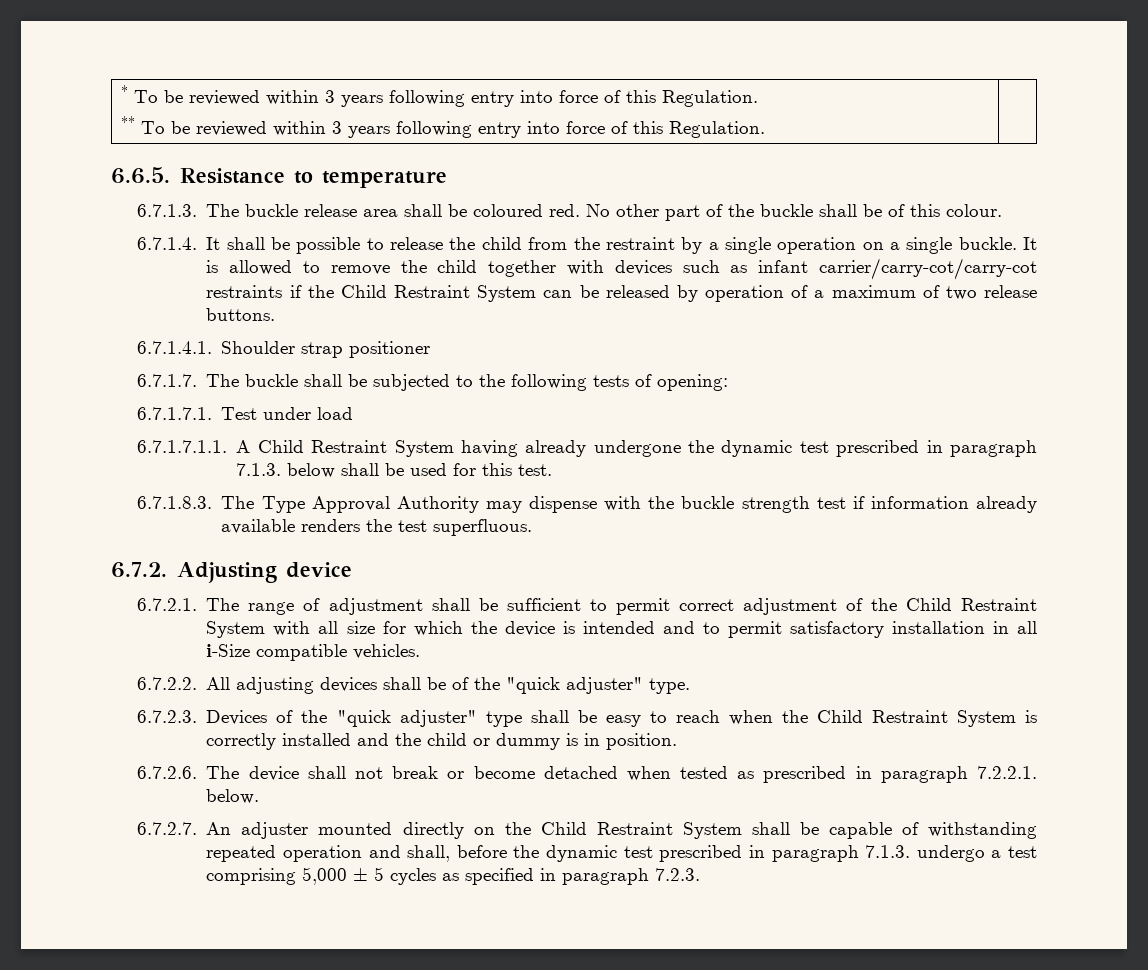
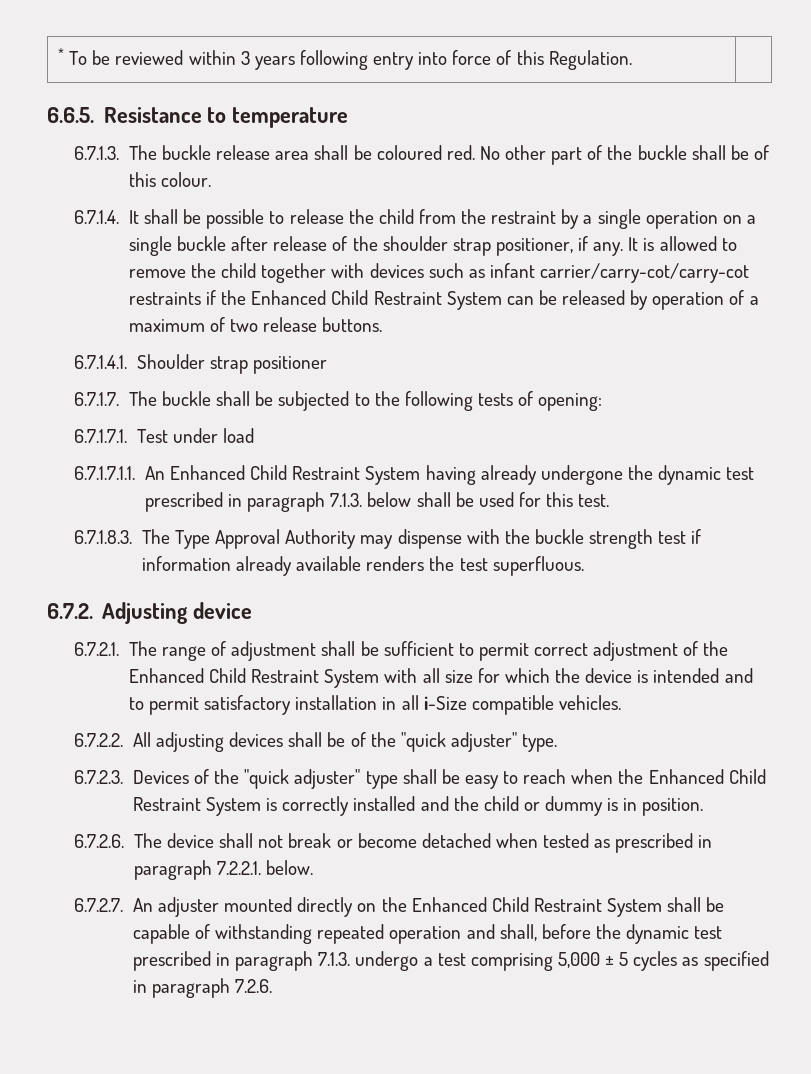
- * To be reviewed within 3 years following entry into force of this Regulation.
- ** To be reviewed within 3 years following entry into force of this Regulation. |
+ * To be reviewed within 3 years following entry into force of this Regulation. |
- 6.7.1.4. It shall be possible to release the child from the restraint by a single operation on a single buckle.
+ 6.7.1.4. It shall be possible to release the child from the restraint by a single operation on a single buckle after release of the shoulder strap positioner, if any.
- It is allowed to remove the child together with devices such as infant carrier/carry-cot/carry-cot restraints if the Child Restraint System can be released by operation of a maximum of two release buttons.
+ It is allowed to remove the child together with devices such as infant carrier/carry-cot/carry-cot restraints if the Enhanced Child Restraint System can be released by operation of a maximum of two release buttons.
- 6.7.1.7.1.1. A Child Restraint System having already undergone the dynamic test prescribed in paragraph 7.1.3. below shall be used for this test.
+ 6.7.1.7.1.1. An Enhanced Child Restraint System having already undergone the dynamic test prescribed in paragraph 7.1.3. below shall be used for this test.
- 6.7.2.1. The range of adjustment shall be sufficient to permit correct adjustment of the Child Restraint System with all size for which the device is intended and to permit satisfactory installation in all i-Size compatible vehicles.
+ 6.7.2.1. The range of adjustment shall be sufficient to permit correct adjustment of the Enhanced Child Restraint System with all size for which the device is intended and to permit satisfactory installation in all i-Size compatible vehicles.
- 6.7.2.3. Devices of the "quick adjuster" type shall be easy to reach when the Child Restraint System is correctly installed and the child or dummy is in position.
+ 6.7.2.3. Devices of the "quick adjuster" type shall be easy to reach when the Enhanced Child Restraint System is correctly installed and the child or dummy is in position.
- 6.7.2.7. An adjuster mounted directly on the Child Restraint System shall be capable of withstanding repeated operation and shall, before the dynamic test prescribed in paragraph 7.1.3. undergo a test comprising 5,000 ± 5 cycles as specified in paragraph 7.2.3.
+ 6.7.2.7. An adjuster mounted directly on the Enhanced Child Restraint System shall be capable of withstanding repeated operation and shall, before the dynamic test prescribed in paragraph 7.1.3. undergo a test comprising 5,000 ± 5 cycles as specified in paragraph 7.2.6.

